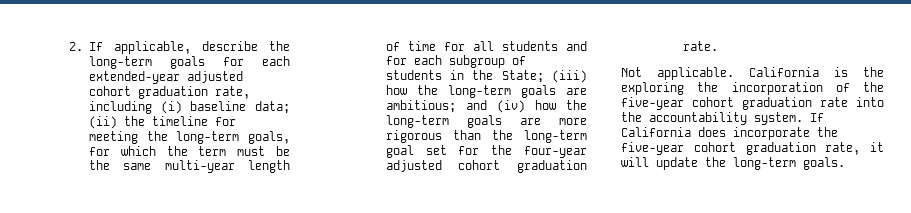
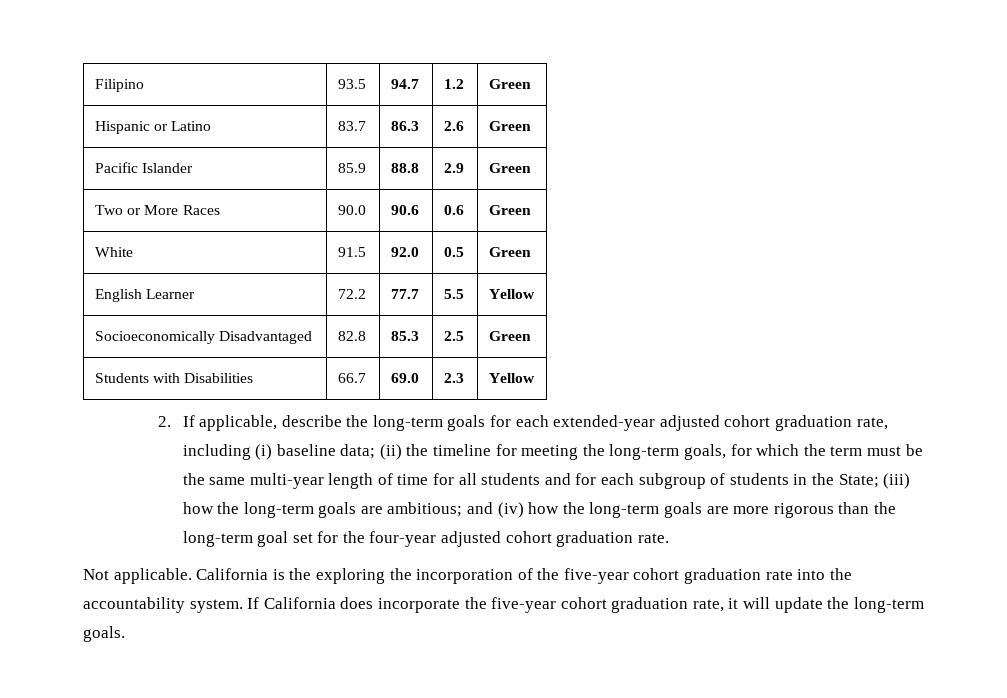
+ Filipino | 93.5 | 94.7 | 1.2 | Green
+ Hispanic or Latino | 83.7 | 86.3 | 2.6 | Green
+ Pacific Islander | 85.9 | 88.8 | 2.9 | Green
+ Two or More Races | 90.0 | 90.6 | 0.6 | Green
+ White | 91.5 | 92.0 | 0.5 | Green
+ English Learner | 72.2 | 77.7 | 5.5 | Yellow
+ Socioeconomically Disadvantaged | 82.8 | 85.3 | 2.5 | Green
+ Students with Disabilities | 66.7 | 69.0 | 2.3 | Yellow

